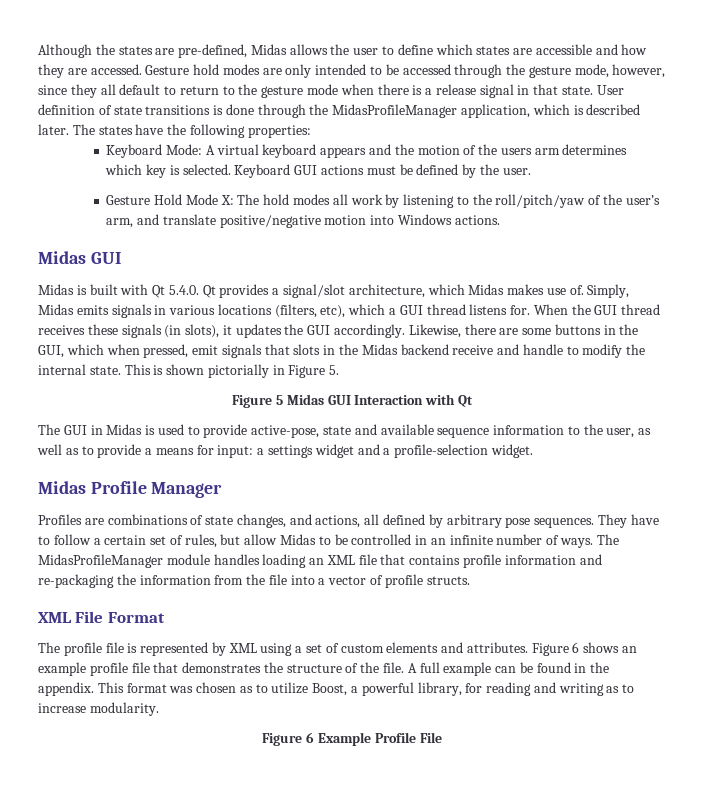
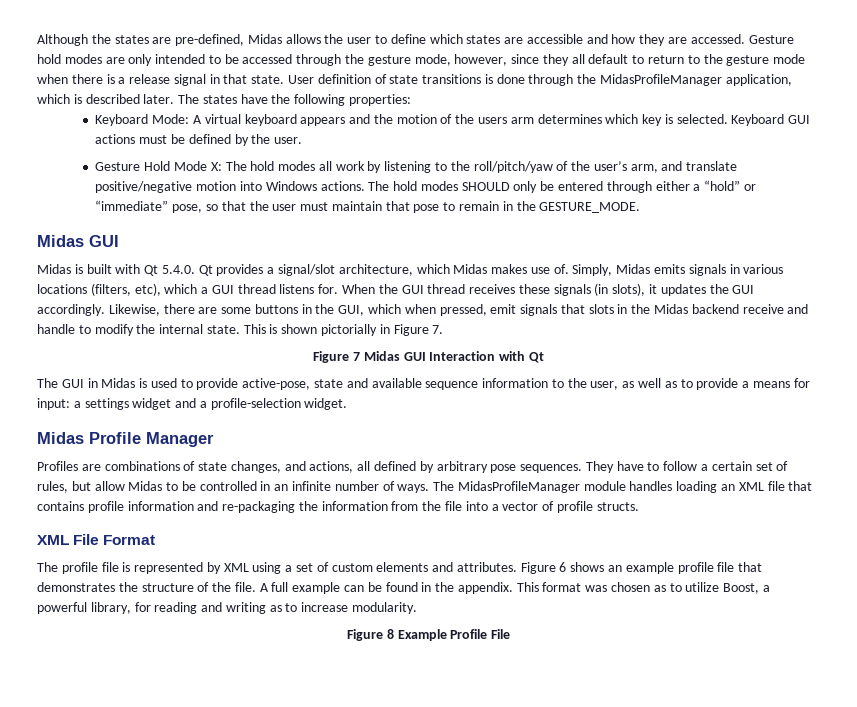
+ The hold modes SHOULD only be entered through either a “hold” or “immediate” pose, so that the user must maintain that pose to remain in the GESTURE_MODE.
- This is shown pictorially in Figure 5.
- Figure 5 Midas GUI Interaction with Qt
+ This is shown pictorially in Figure 7.
+ Figure 7 Midas GUI Interaction with Qt
- Figure 6 Example Profile File
+ Figure 8 Example Profile File

